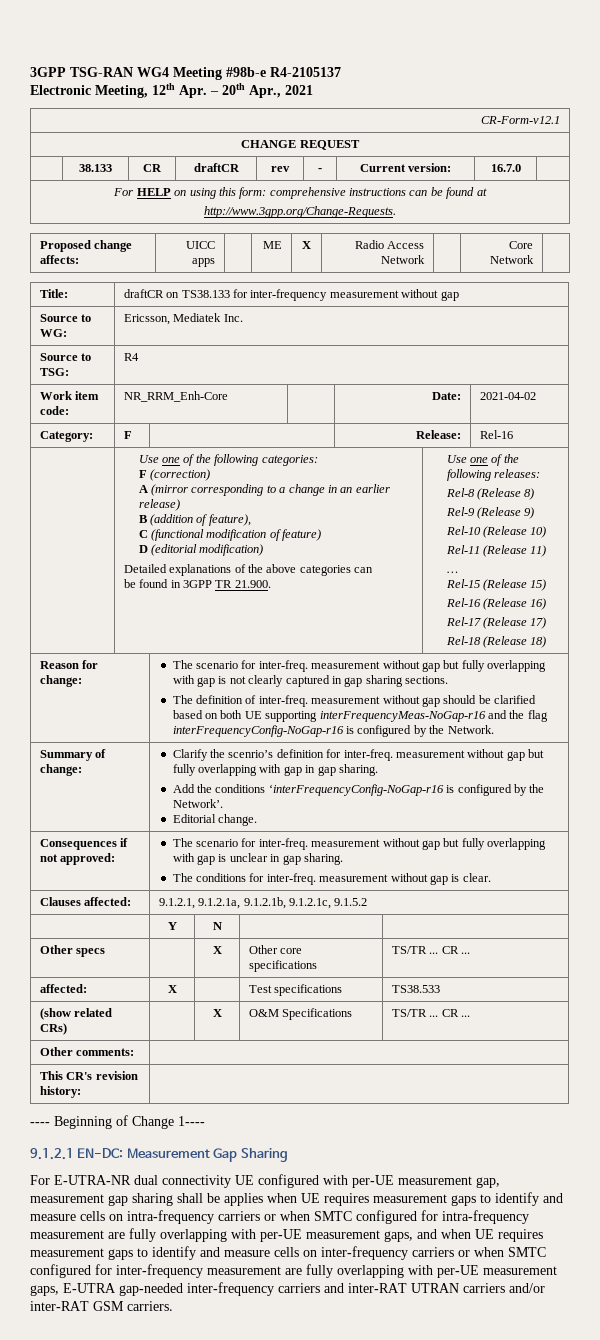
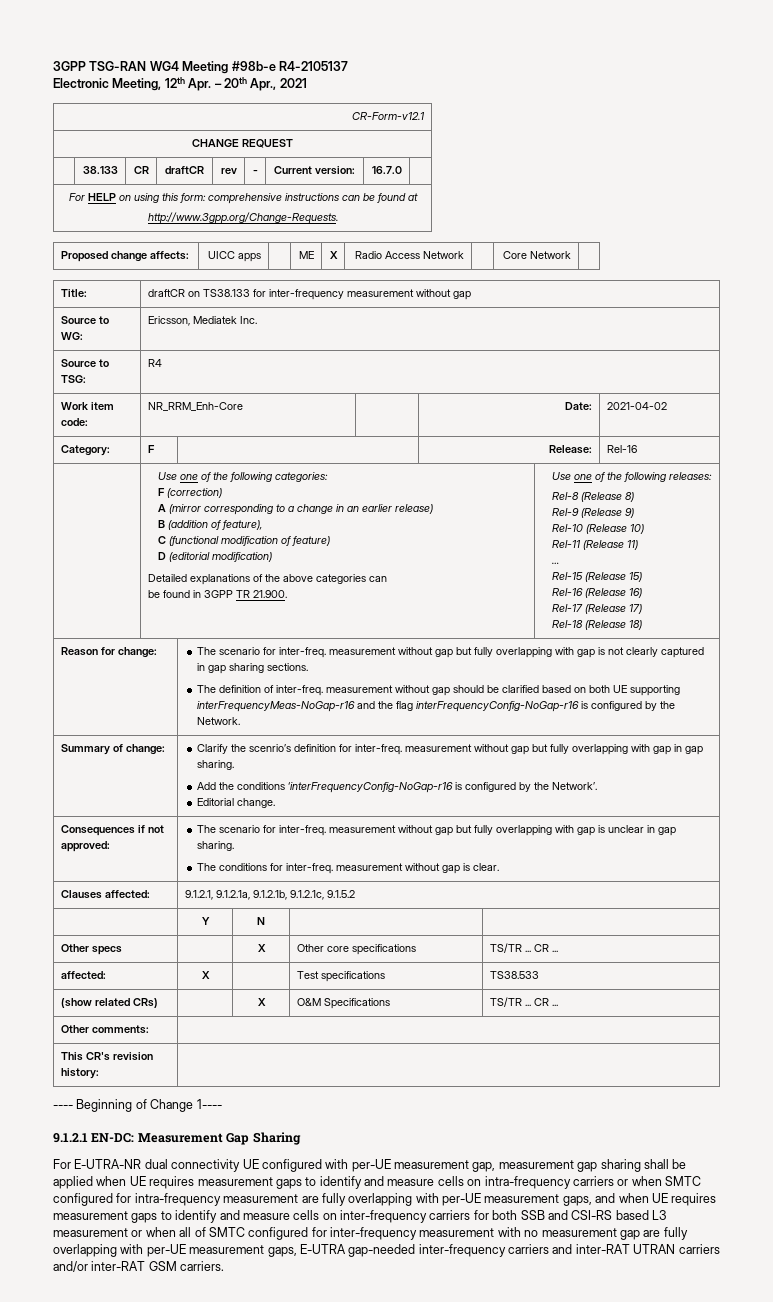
- For E-UTRA-NR dual connectivity UE configured with per-UE measurement gap, measurement gap sharing shall be applies when UE requires measurement gaps to identify and measure cells on intra-frequency carriers or when SMTC configured for intra-frequency measurement are fully overlapping with per-UE measurement gaps, and when UE requires measurement gaps to identify and measure cells on inter-frequency carriers or when SMTC configured for inter-frequency measurement are fully overlapping with per-UE measurement gaps, E-UTRA gap-needed inter-frequency carriers and inter-RAT UTRAN carriers and/or inter-RAT GSM carriers.
+ For E-UTRA-NR dual connectivity UE configured with per-UE measurement gap, measurement gap sharing shall be applied when UE requires measurement gaps to identify and measure cells on intra-frequency carriers or when SMTC configured for intra-frequency measurement are fully overlapping with per-UE measurement gaps, and when UE requires measurement gaps to identify and measure cells on inter-frequency carriers for both SSB and CSI-RS based L3 measurement or when all of SMTC configured for inter-frequency measurement with no measurement gap are fully overlapping with per-UE measurement gaps, E-UTRA gap-needed inter-frequency carriers and inter-RAT UTRAN carriers and/or inter-RAT GSM carriers.

